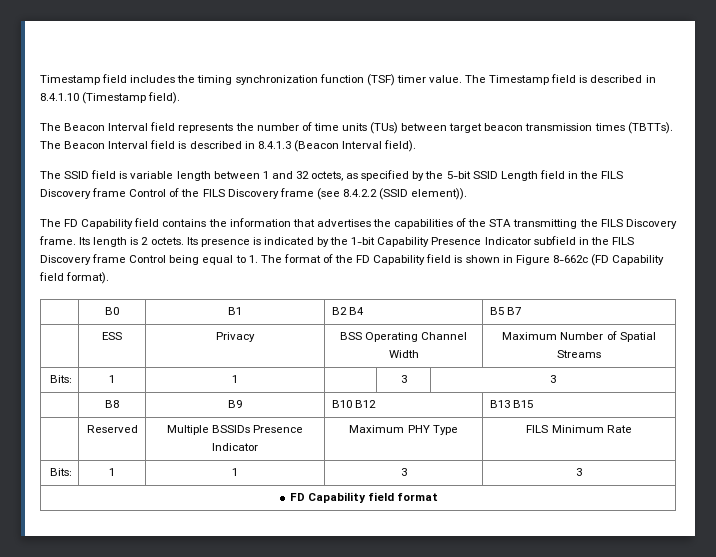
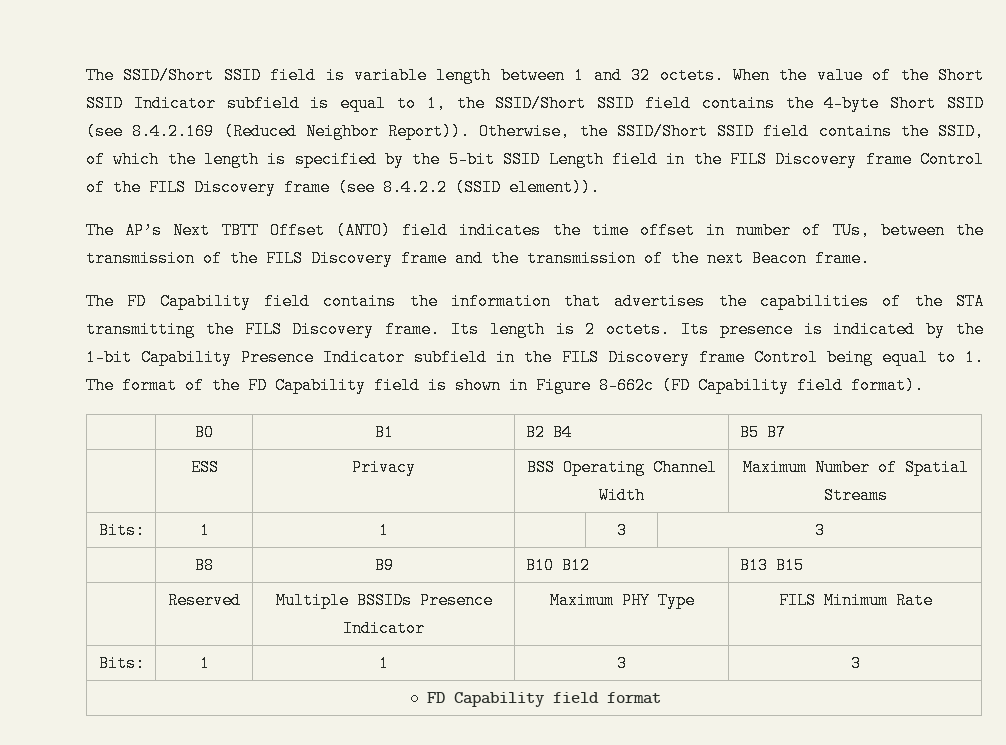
- Timestamp field includes the timing synchronization function (TSF) timer value. The Timestamp field is described in 8.4.1.10 (Timestamp field).
- The Beacon Interval field represents the number of time units (TUs) between target beacon transmission times (TBTTs). The Beacon Interval field is described in 8.4.1.3 (Beacon Interval field).
- The SSID field is variable length between 1 and 32 octets, as specified by the 5-bit SSID Length field in the FILS Discovery frame Control of the FILS Discovery frame (see 8.4.2.2 (SSID element)).
+ The SSID/Short SSID field is variable length between 1 and 32 octets. When the value of the Short SSID Indicator subfield is equal to 1, the SSID/Short SSID field contains the 4-byte Short SSID (see 8.4.2.169 (Reduced Neighbor Report)). Otherwise, the SSID/Short SSID field contains the SSID, of which the length is specified by the 5-bit SSID Length field in the FILS Discovery frame Control of the FILS Discovery frame (see 8.4.2.2 (SSID element)).
+ The AP’s Next TBTT Offset (ANTO) field indicates the time offset in number of TUs, between the transmission of the FILS Discovery frame and the transmission of the next Beacon frame.

